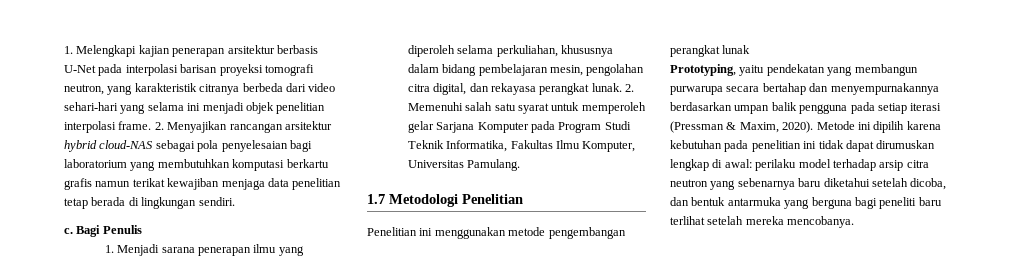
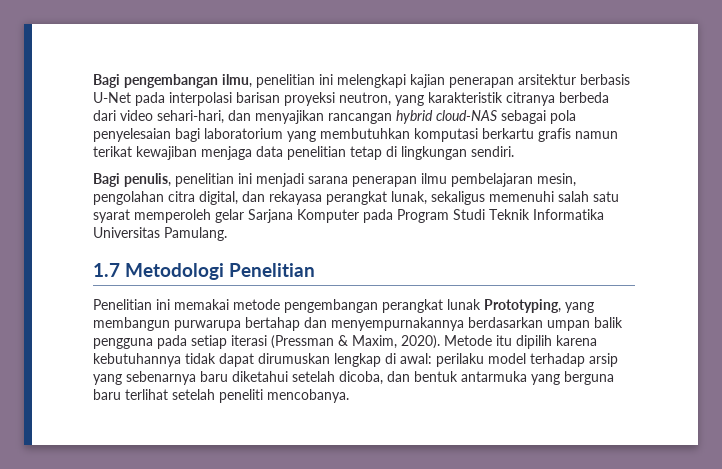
- 1. Melengkapi kajian penerapan arsitektur berbasis U-Net pada interpolasi barisan proyeksi tomografi neutron, yang karakteristik citranya berbeda dari video sehari-hari yang selama ini menjadi objek penelitian interpolasi frame. 2. Menyajikan rancangan arsitektur hybrid cloud-NAS sebagai pola penyelesaian bagi laboratorium yang membutuhkan komputasi berkartu grafis namun terikat kewajiban menjaga data penelitian tetap berada di lingkungan sendiri.
+ Bagi pengembangan ilmu, penelitian ini melengkapi kajian penerapan arsitektur berbasis U-Net pada interpolasi barisan proyeksi neutron, yang karakteristik citranya berbeda dari video sehari-hari, dan menyajikan rancangan hybrid cloud-NAS sebagai pola penyelesaian bagi laboratorium yang membutuhkan komputasi berkartu grafis namun terikat kewajiban menjaga data penelitian tetap di lingkungan sendiri.
- c. Bagi Penulis
- 1. Menjadi sarana penerapan ilmu yang diperoleh selama perkuliahan, khususnya dalam bidang pembelajaran mesin, pengolahan citra digital, dan rekayasa perangkat lunak. 2. Memenuhi salah satu syarat untuk memperoleh gelar Sarjana Komputer pada Program Studi Teknik Informatika, Fakultas Ilmu Komputer, Universitas Pamulang.
+ Bagi penulis, penelitian ini menjadi sarana penerapan ilmu pembelajaran mesin, pengolahan citra digital, dan rekayasa perangkat lunak, sekaligus memenuhi salah satu syarat memperoleh gelar Sarjana Komputer pada Program Studi Teknik Informatika Universitas Pamulang.
- Penelitian ini menggunakan metode pengembangan perangkat lunak
- Prototyping, yaitu pendekatan yang membangun purwarupa secara bertahap dan menyempurnakannya berdasarkan umpan balik pengguna pada setiap iterasi (Pressman & Maxim, 2020).
+ Penelitian ini memakai metode pengembangan perangkat lunak Prototyping, yang membangun purwarupa bertahap dan menyempurnakannya berdasarkan umpan balik pengguna pada setiap iterasi (Pressman & Maxim, 2020).
- Metode ini dipilih karena kebutuhan pada penelitian ini tidak dapat dirumuskan lengkap di awal: perilaku model terhadap arsip citra neutron yang sebenarnya baru diketahui setelah dicoba, dan bentuk antarmuka yang berguna bagi peneliti baru terlihat setelah mereka mencobanya.
+ Metode itu dipilih karena kebutuhannya tidak dapat dirumuskan lengkap di awal: perilaku model terhadap arsip yang sebenarnya baru diketahui setelah dicoba, dan bentuk antarmuka yang berguna baru terlihat setelah peneliti mencobanya.

